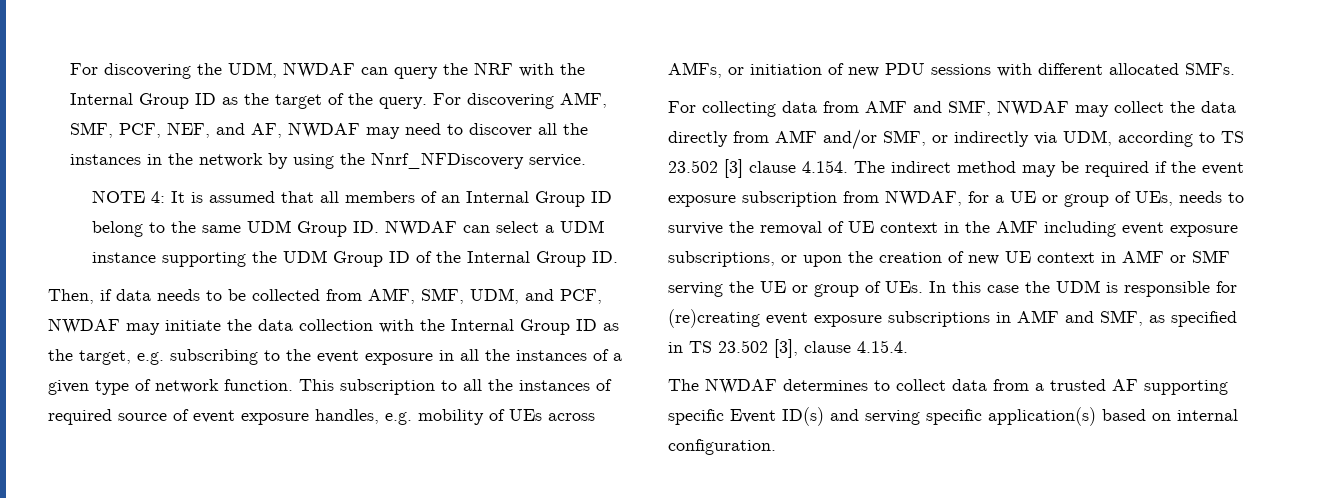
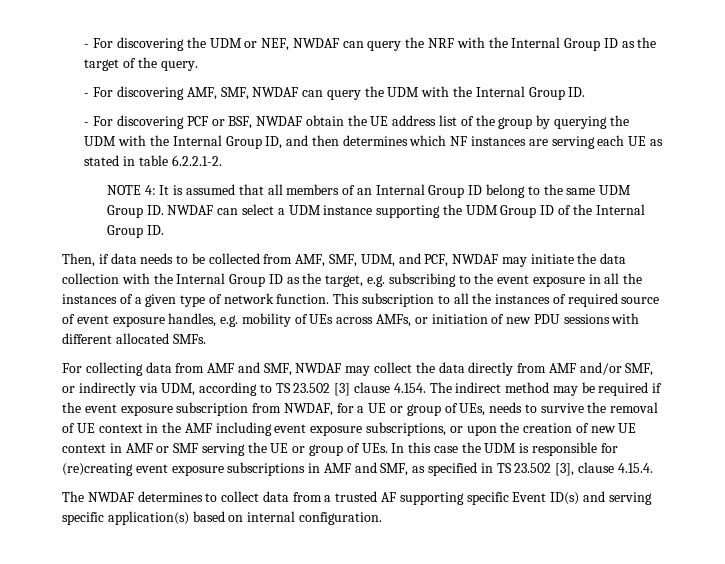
- For discovering the UDM, NWDAF can query the NRF with the Internal Group ID as the target of the query. For discovering AMF, SMF, PCF, NEF, and AF, NWDAF may need to discover all the instances in the network by using the Nnrf_NFDiscovery service.
+ - For discovering the UDM or NEF, NWDAF can query the NRF with the Internal Group ID as the target of the query.
+ - For discovering AMF, SMF, NWDAF can query the UDM with the Internal Group ID.
+ - For discovering PCF or BSF, NWDAF obtain the UE address list of the group by querying the UDM with the Internal Group ID, and then determines which NF instances are serving each UE as stated in table 6.2.2.1-2.

